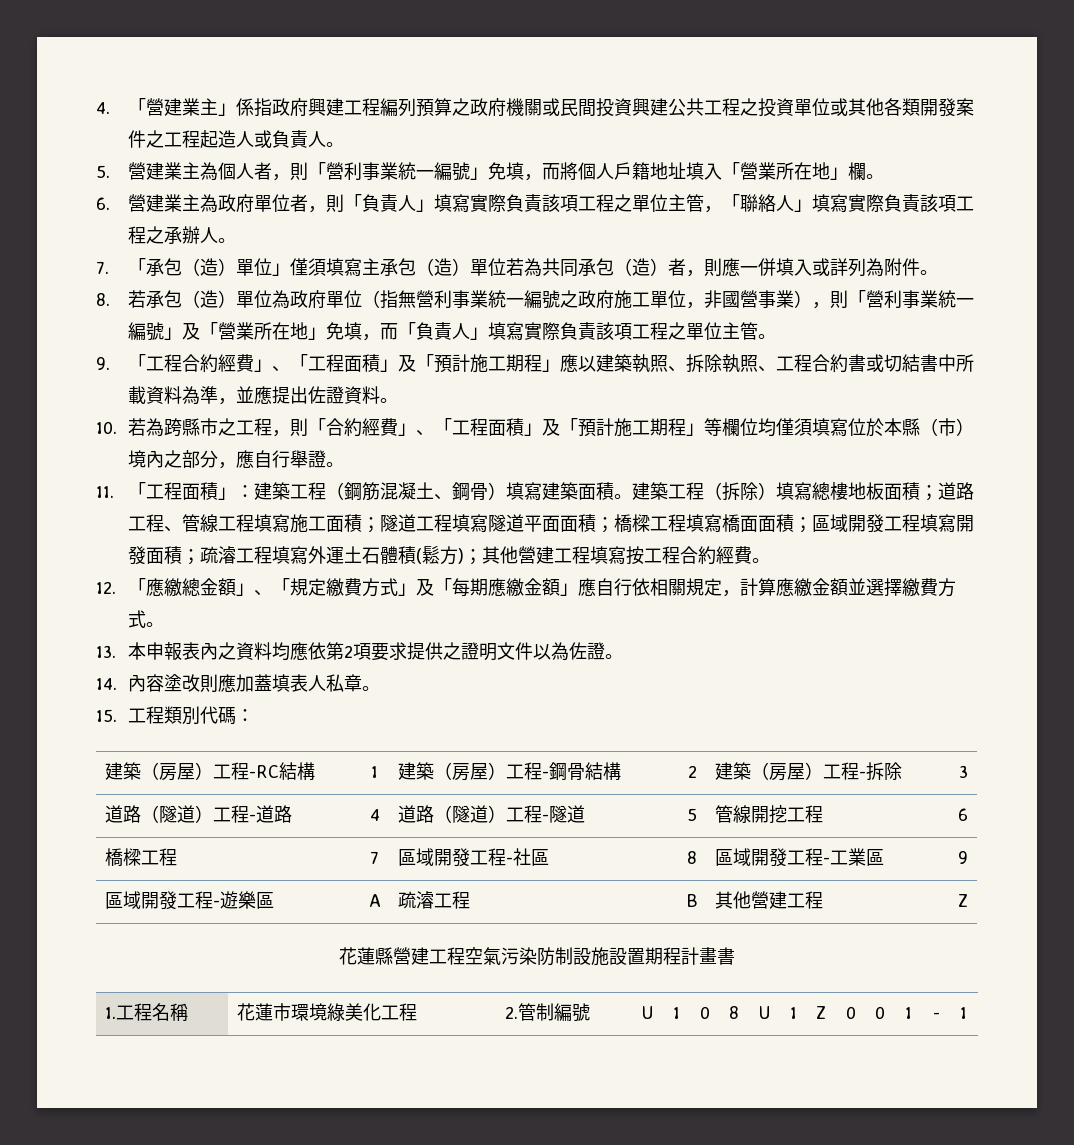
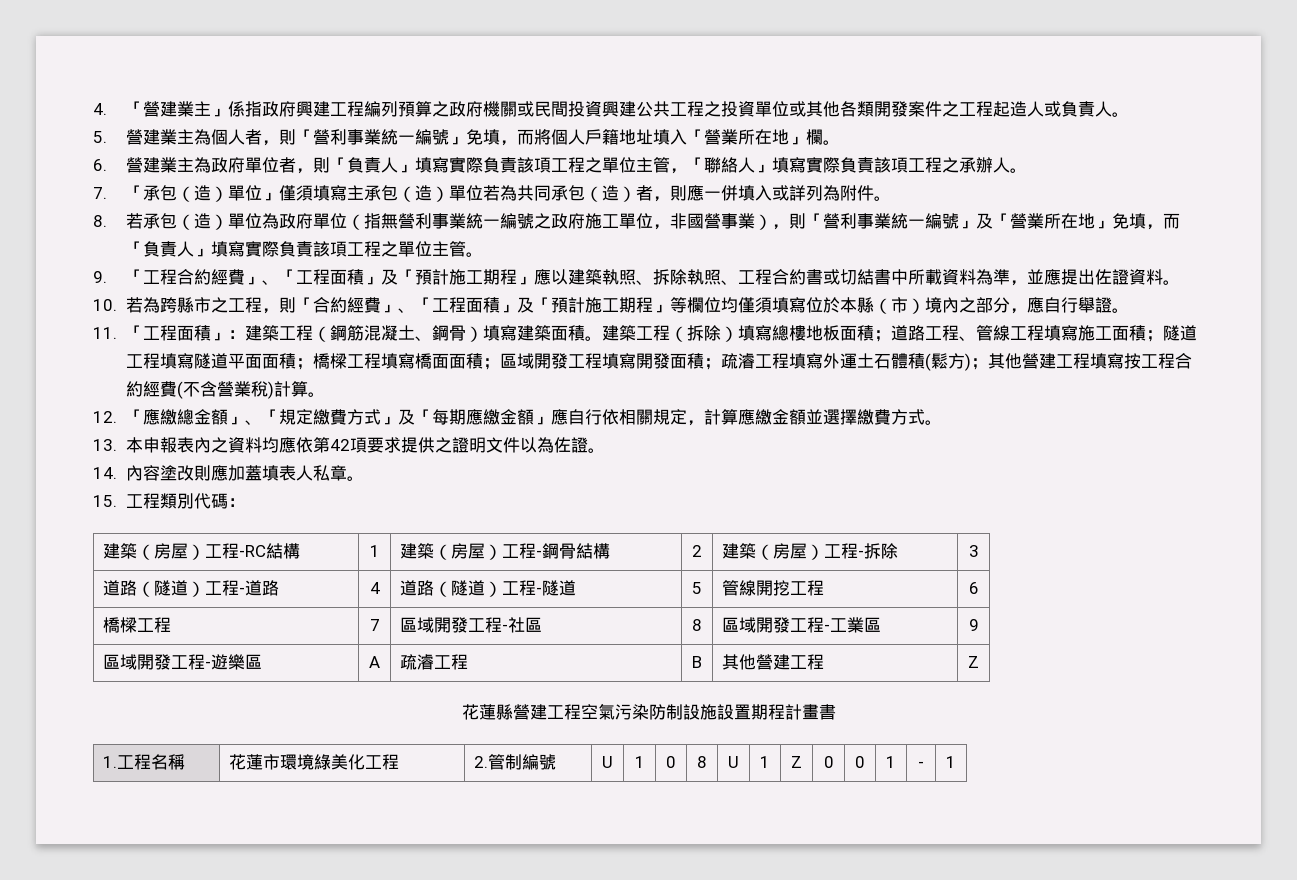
- 建築工程（拆除）填寫總樓地板面積；道路工程、管線工程填寫施工面積；隧道工程填寫隧道平面面積；橋樑工程填寫橋面面積；區域開發工程填寫開發面積；疏濬工程填寫外運土石體積(鬆方)；其他營建工程填寫按工程合約經費。
+ 建築工程（拆除）填寫總樓地板面積；道路工程、管線工程填寫施工面積；隧道工程填寫隧道平面面積；橋樑工程填寫橋面面積；區域開發工程填寫開發面積；疏濬工程填寫外運土石體積(鬆方)；其他營建工程填寫按工程合約經費(不含營業稅)計算。
- 13.本申報表內之資料均應依第2項要求提供之證明文件以為佐證。
+ 13.本申報表內之資料均應依第42項要求提供之證明文件以為佐證。

